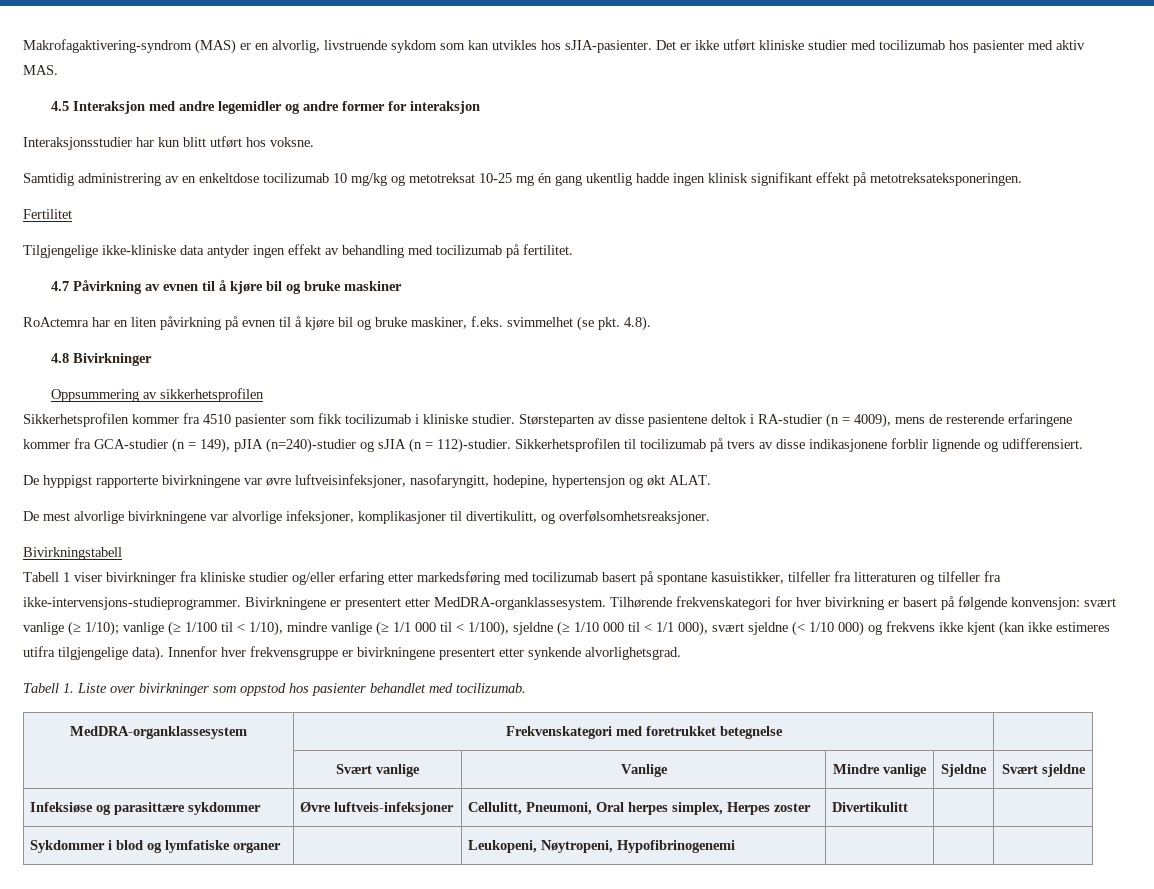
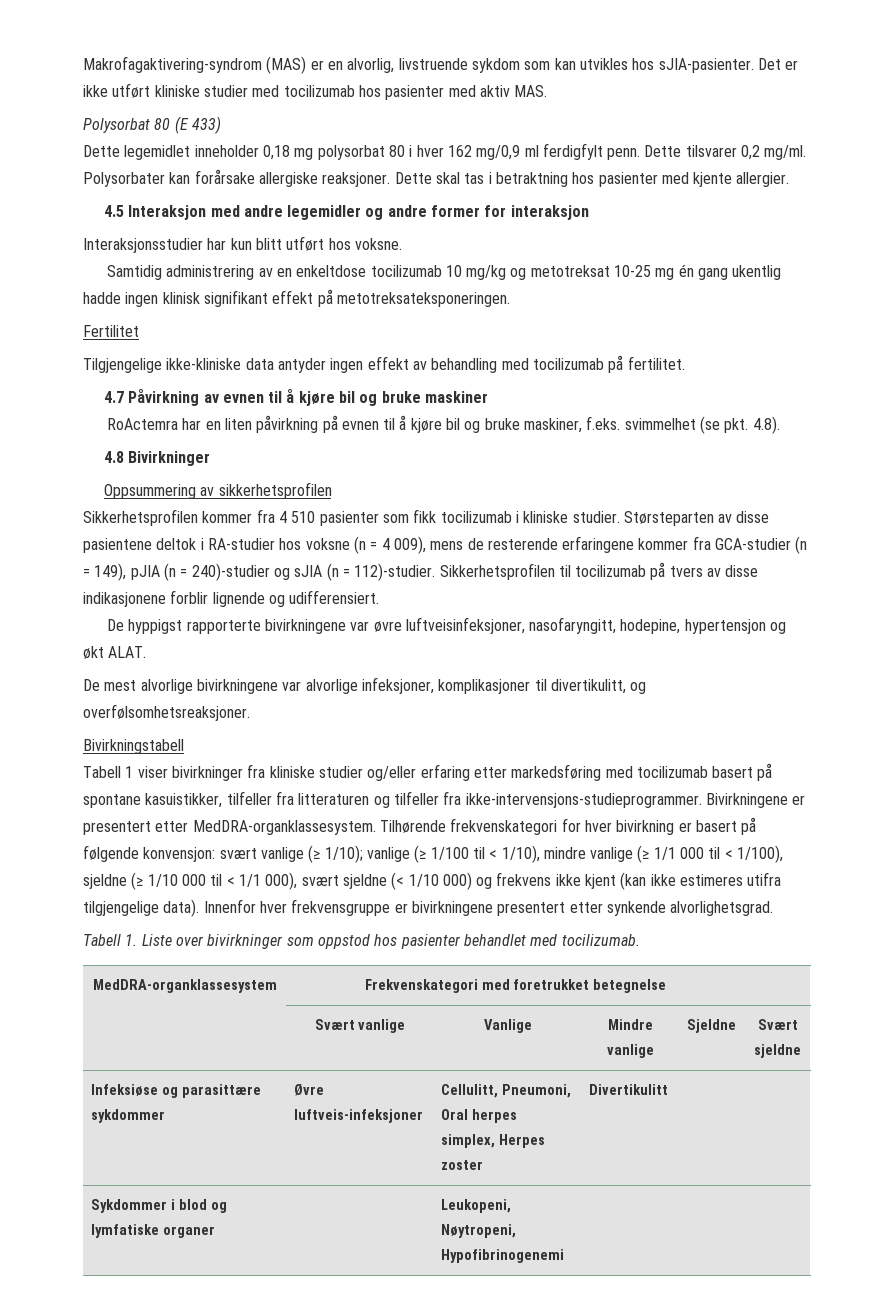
+ Polysorbat 80 (E 433)
+ Dette legemidlet inneholder 0,18 mg polysorbat 80 i hver 162 mg/0,9 ml ferdigfylt penn. Dette tilsvarer 0,2 mg/ml. Polysorbater kan forårsake allergiske reaksjoner. Dette skal tas i betraktning hos pasienter med kjente allergier.
- Sikkerhetsprofilen kommer fra 4510 pasienter som fikk tocilizumab i kliniske studier.
+ Sikkerhetsprofilen kommer fra 4 510 pasienter som fikk tocilizumab i kliniske studier.
- Størsteparten av disse pasientene deltok i RA-studier (n = 4009), mens de resterende erfaringene kommer fra GCA-studier (n = 149), pJIA (n=240)-studier og sJIA (n = 112)-studier.
+ Størsteparten av disse pasientene deltok i RA-studier hos voksne (n = 4 009), mens de resterende erfaringene kommer fra GCA-studier (n = 149), pJIA (n = 240)-studier og sJIA (n = 112)-studier.

